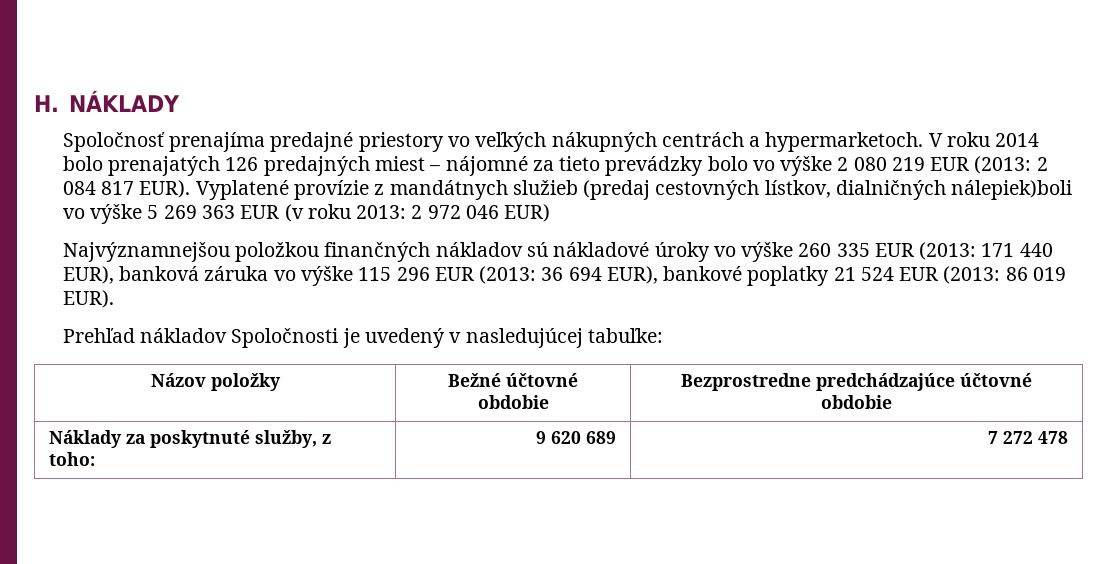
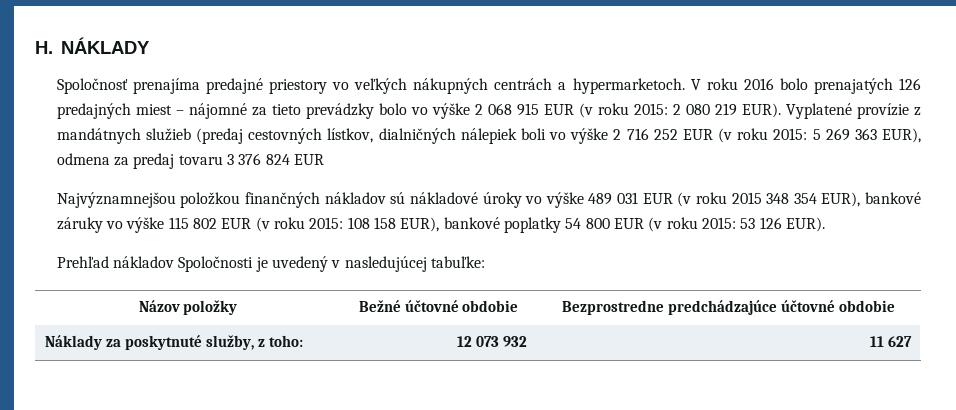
- V roku 2014 bolo prenajatých 126 predajných miest – nájomné za tieto prevádzky bolo vo výške 2 080 219 EUR (2013: 2 084 817 EUR).
+ V roku 2016 bolo prenajatých 126 predajných miest – nájomné za tieto prevádzky bolo vo výške 2 068 915 EUR (v roku 2015: 2 080 219 EUR).
- Vyplatené provízie z mandátnych služieb (predaj cestovných lístkov, dialničných nálepiek)boli vo výške 5 269 363 EUR (v roku 2013: 2 972 046 EUR)
+ Vyplatené provízie z mandátnych služieb (predaj cestovných lístkov, dialničných nálepiek boli vo výške 2 716 252 EUR (v roku 2015: 5 269 363 EUR), odmena za predaj tovaru 3 376 824 EUR
- Najvýznamnejšou položkou finančných nákladov sú nákladové úroky vo výške 260 335 EUR (2013: 171 440 EUR), banková záruka vo výške 115 296 EUR (2013: 36 694 EUR), bankové poplatky 21 524 EUR (2013: 86 019 EUR).
+ Najvýznamnejšou položkou finančných nákladov sú nákladové úroky vo výške 489 031 EUR (v roku 2015 348 354 EUR), bankové záruky vo výške 115 802 EUR (v roku 2015: 108 158 EUR), bankové poplatky 54 800 EUR (v roku 2015: 53 126 EUR).
- Náklady za poskytnuté služby, z toho: | 9 620 689 | 7 272 478
+ Náklady za poskytnuté služby, z toho: | 12 073 932 | 11 627

